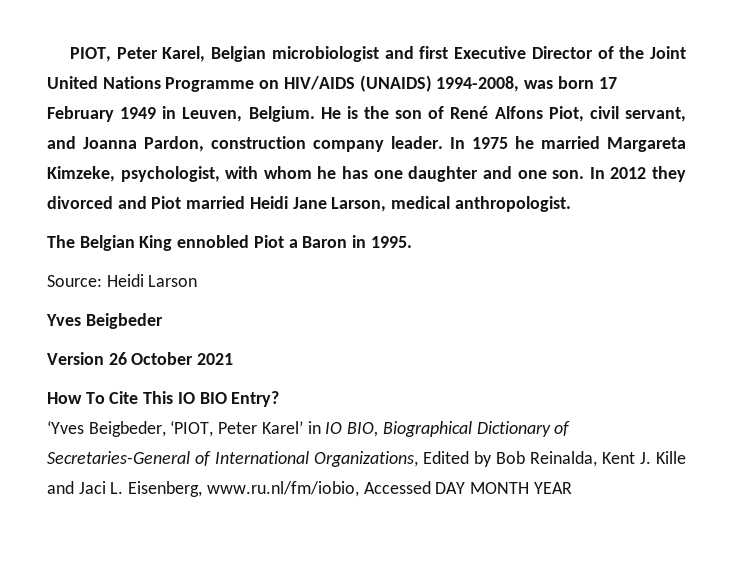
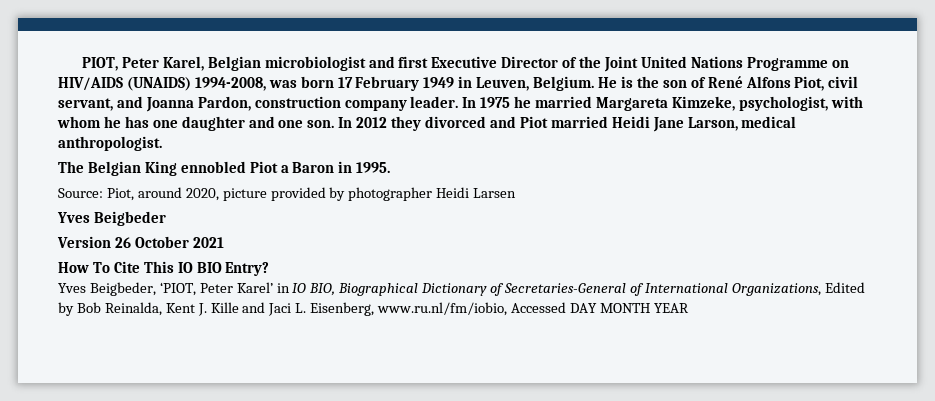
- Source: Heidi Larson
+ Source: Piot, around 2020, picture provided by photographer Heidi Larsen
- ‘Yves Beigbeder, ‘PIOT, Peter Karel’ in IO BIO, Biographical Dictionary of Secretaries-General of International Organizations, Edited by Bob Reinalda, Kent J. Kille and Jaci L. Eisenberg, www.ru.nl/fm/iobio, Accessed DAY MONTH YEAR
+ Yves Beigbeder, ‘PIOT, Peter Karel’ in IO BIO, Biographical Dictionary of Secretaries-General of International Organizations, Edited by Bob Reinalda, Kent J. Kille and Jaci L. Eisenberg, www.ru.nl/fm/iobio, Accessed DAY MONTH YEAR

